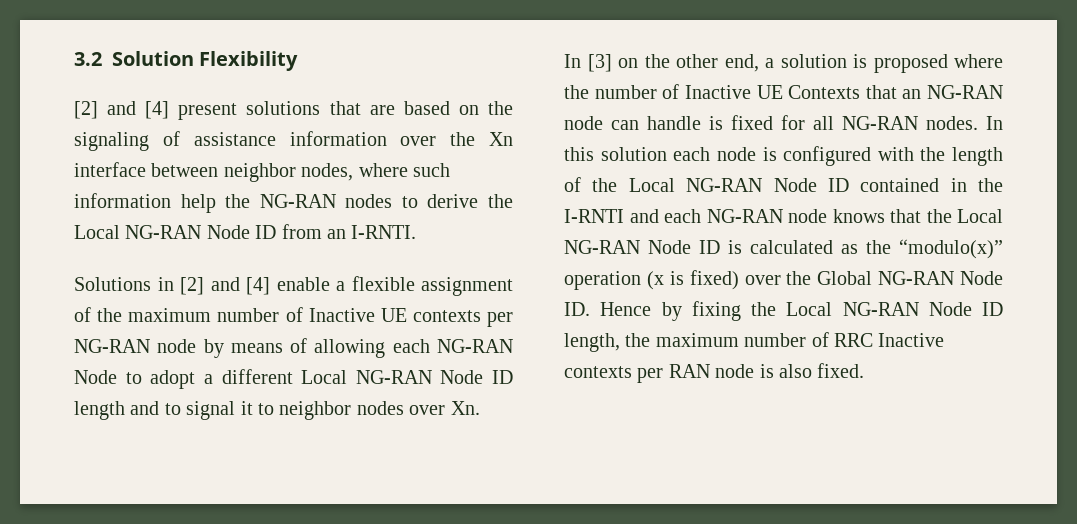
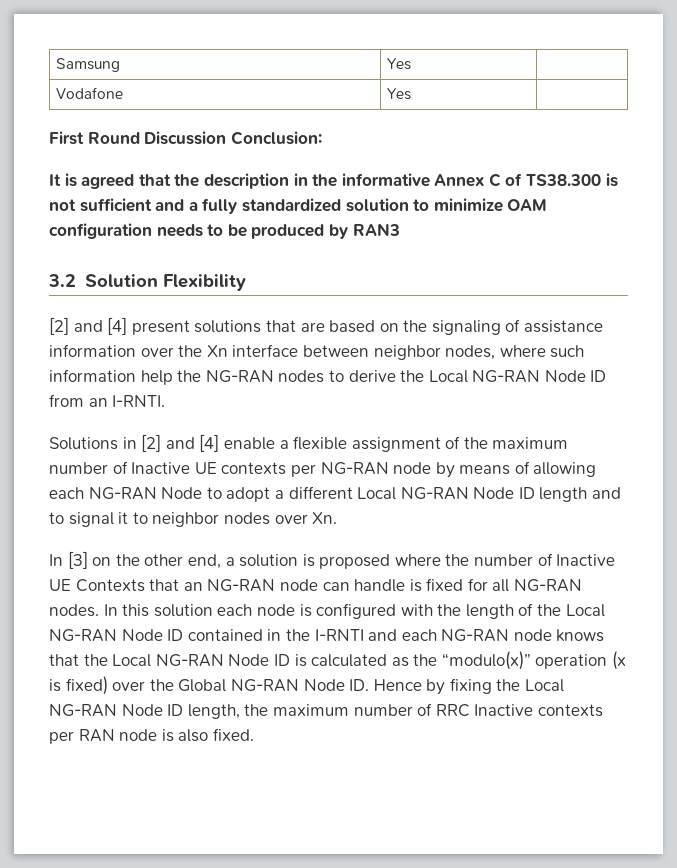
+ Samsung | Yes |
+ Vodafone | Yes |
+ First Round Discussion Conclusion:
+ It is agreed that the description in the informative Annex C of TS38.300 is not sufficient and a fully standardized solution to minimize OAM configuration needs to be produced by RAN3

